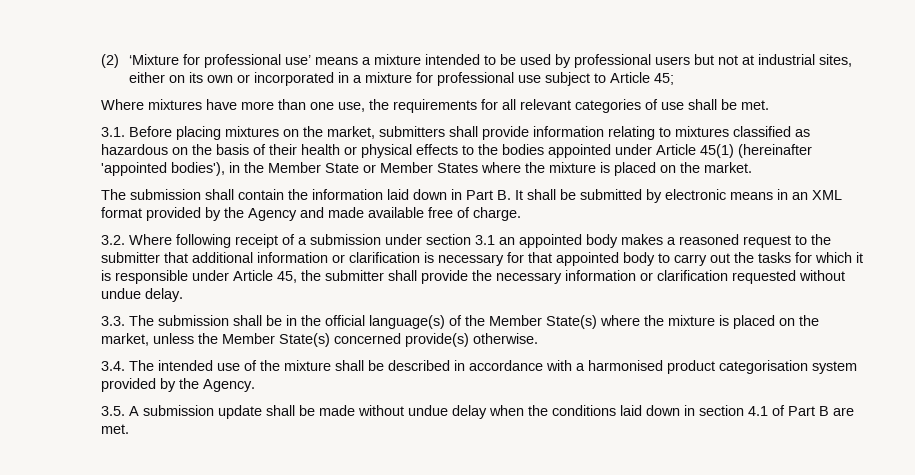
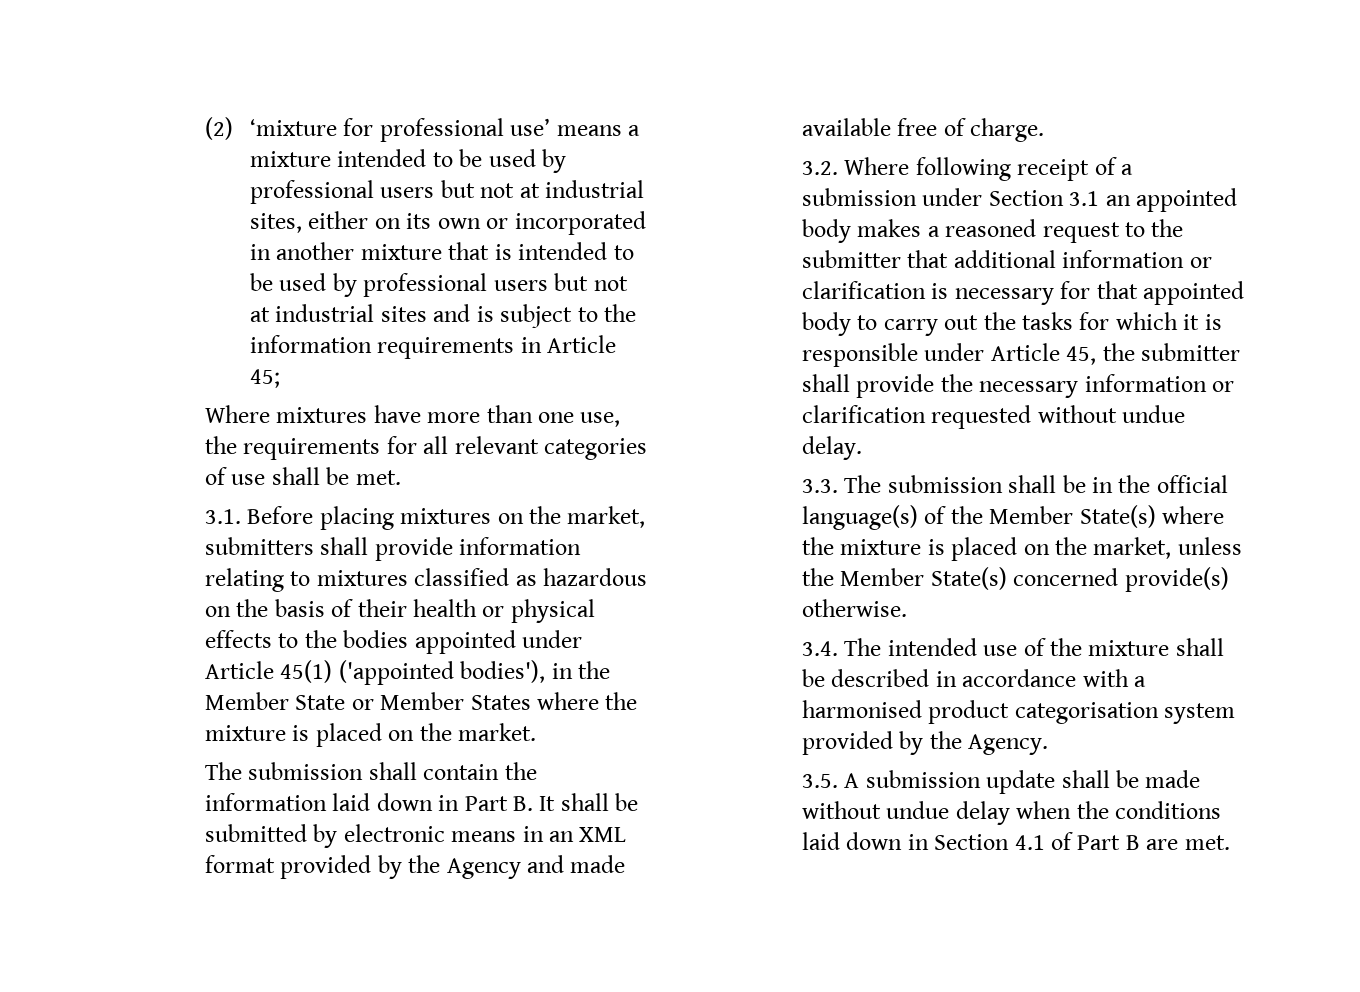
- (2) ‘Mixture for professional use’ means a mixture intended to be used by professional users but not at industrial sites, either on its own or incorporated in a mixture for professional use subject to Article 45;
+ (2) ‘mixture for professional use’ means a mixture intended to be used by professional users but not at industrial sites, either on its own or incorporated in another mixture that is intended to be used by professional users but not at industrial sites and is subject to the information requirements in Article 45;
- 3.1. Before placing mixtures on the market, submitters shall provide information relating to mixtures classified as hazardous on the basis of their health or physical effects to the bodies appointed under Article 45(1) (hereinafter 'appointed bodies'), in the Member State or Member States where the mixture is placed on the market.
+ 3.1. Before placing mixtures on the market, submitters shall provide information relating to mixtures classified as hazardous on the basis of their health or physical effects to the bodies appointed under Article 45(1) ('appointed bodies'), in the Member State or Member States where the mixture is placed on the market.
- 3.2. Where following receipt of a submission under section 3.1 an appointed body makes a reasoned request to the submitter that additional information or clarification is necessary for that appointed body to carry out the tasks for which it is responsible under Article 45, the submitter shall provide the necessary information or clarification requested without undue delay.
+ 3.2. Where following receipt of a submission under Section 3.1 an appointed body makes a reasoned request to the submitter that additional information or clarification is necessary for that appointed body to carry out the tasks for which it is responsible under Article 45, the submitter shall provide the necessary information or clarification requested without undue delay.
- 3.5. A submission update shall be made without undue delay when the conditions laid down in section 4.1 of Part B are met.
+ 3.5. A submission update shall be made without undue delay when the conditions laid down in Section 4.1 of Part B are met.

